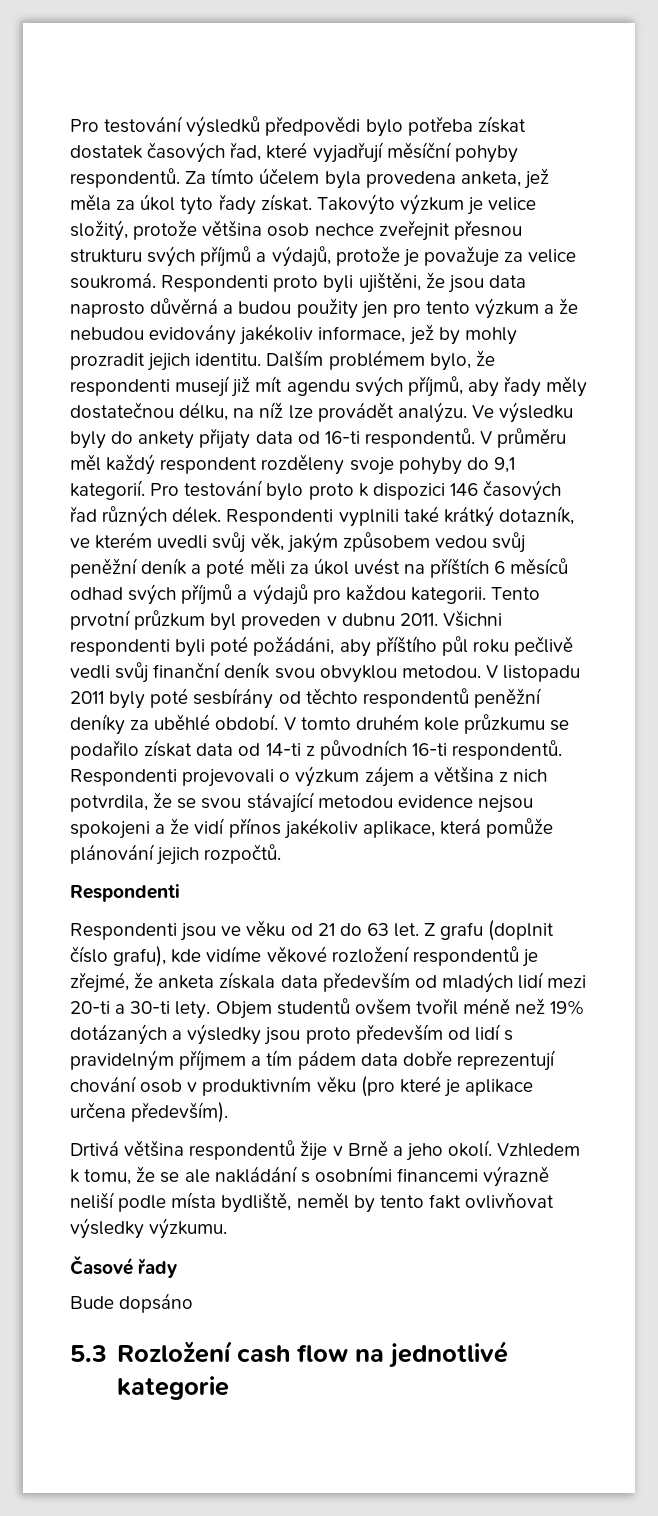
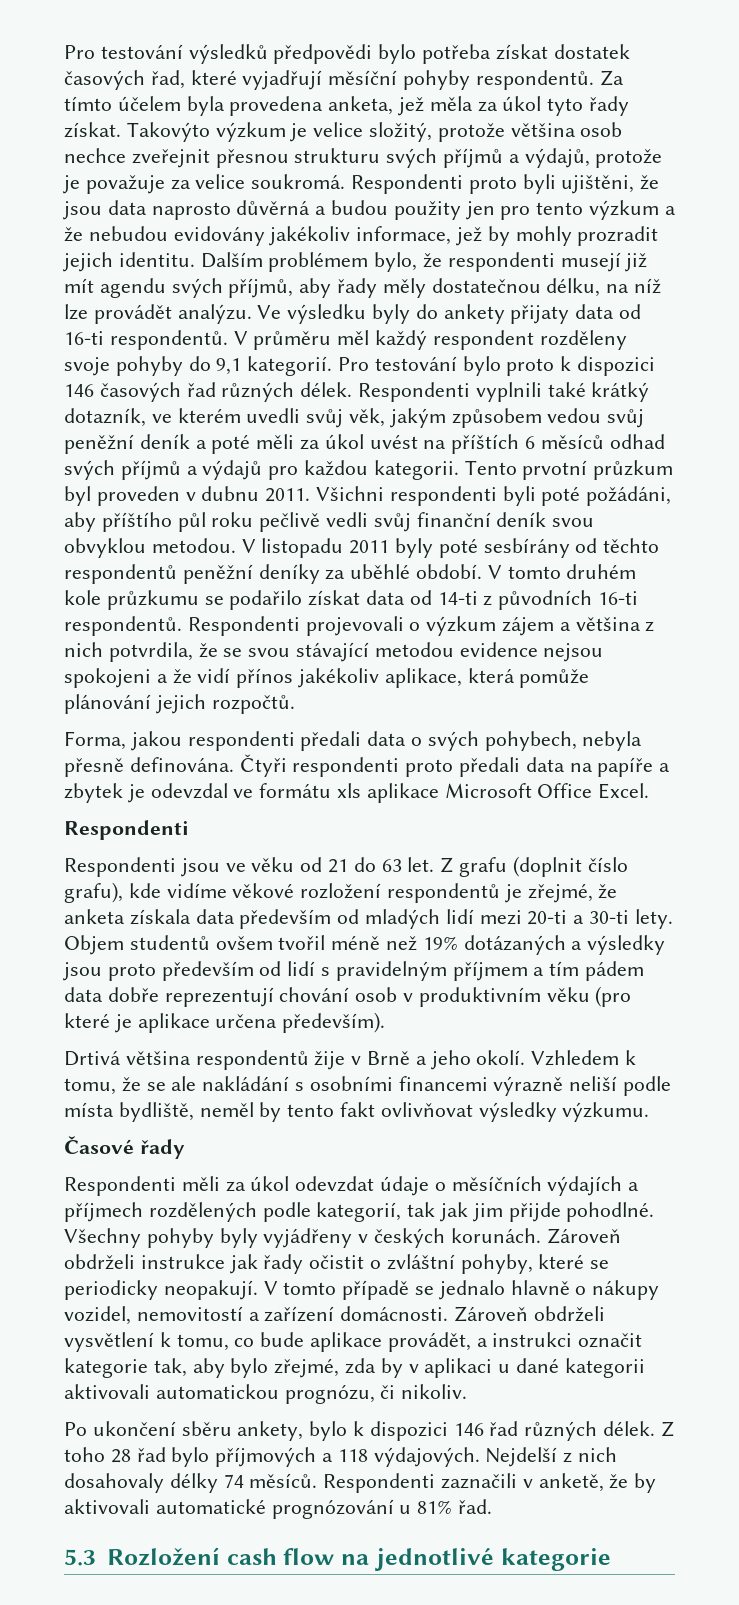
+ Forma, jakou respondenti předali data o svých pohybech, nebyla přesně definována. Čtyři respondenti proto předali data na papíře a zbytek je odevzdal ve formátu xls aplikace Microsoft Office Excel.
- Bude dopsáno
+ Respondenti měli za úkol odevzdat údaje o měsíčních výdajích a příjmech rozdělených podle kategorií, tak jak jim přijde pohodlné. Všechny pohyby byly vyjádřeny v českých korunách. Zároveň obdrželi instrukce jak řady očistit o zvláštní pohyby, které se periodicky neopakují. V tomto případě se jednalo hlavně o nákupy vozidel, nemovitostí a zařízení domácnosti. Zároveň obdrželi vysvětlení k tomu, co bude aplikace provádět, a instrukci označit kategorie tak, aby bylo zřejmé, zda by v aplikaci u dané kategorii aktivovali automatickou prognózu, či nikoliv.
+ Po ukončení sběru ankety, bylo k dispozici 146 řad různých délek. Z toho 28 řad bylo příjmových a 118 výdajových. Nejdelší z nich dosahovaly délky 74 měsíců. Respondenti zaznačili v anketě, že by aktivovali automatické prognózování u 81% řad.

